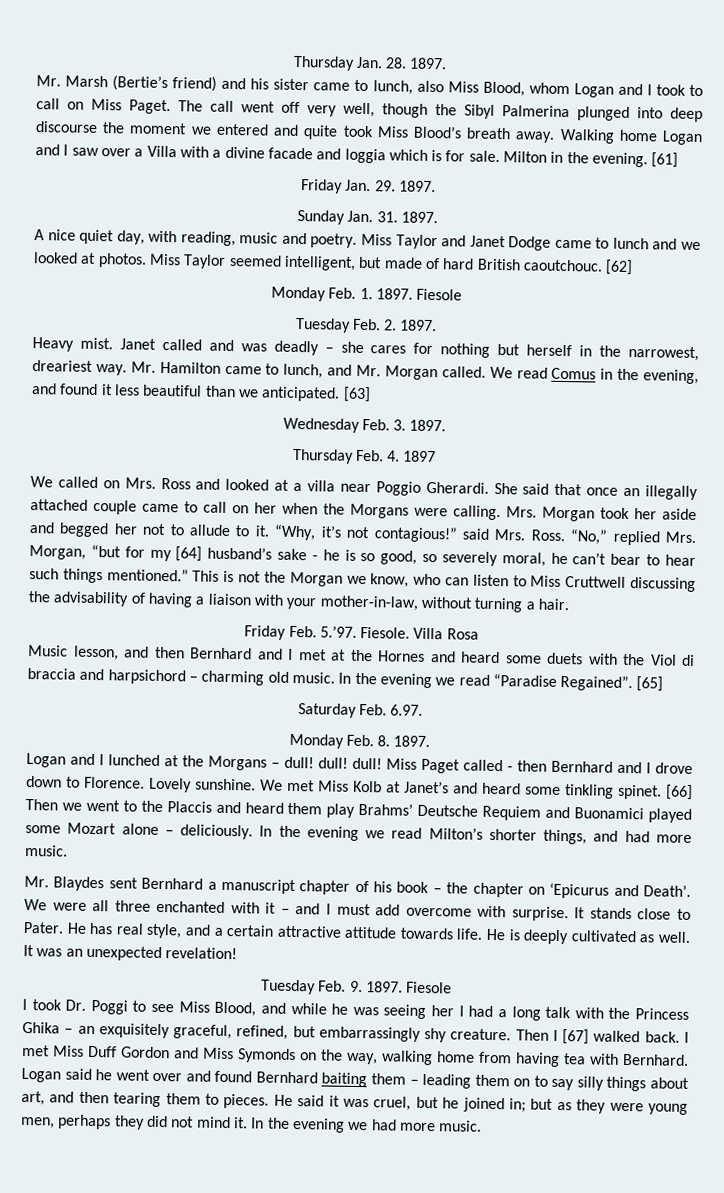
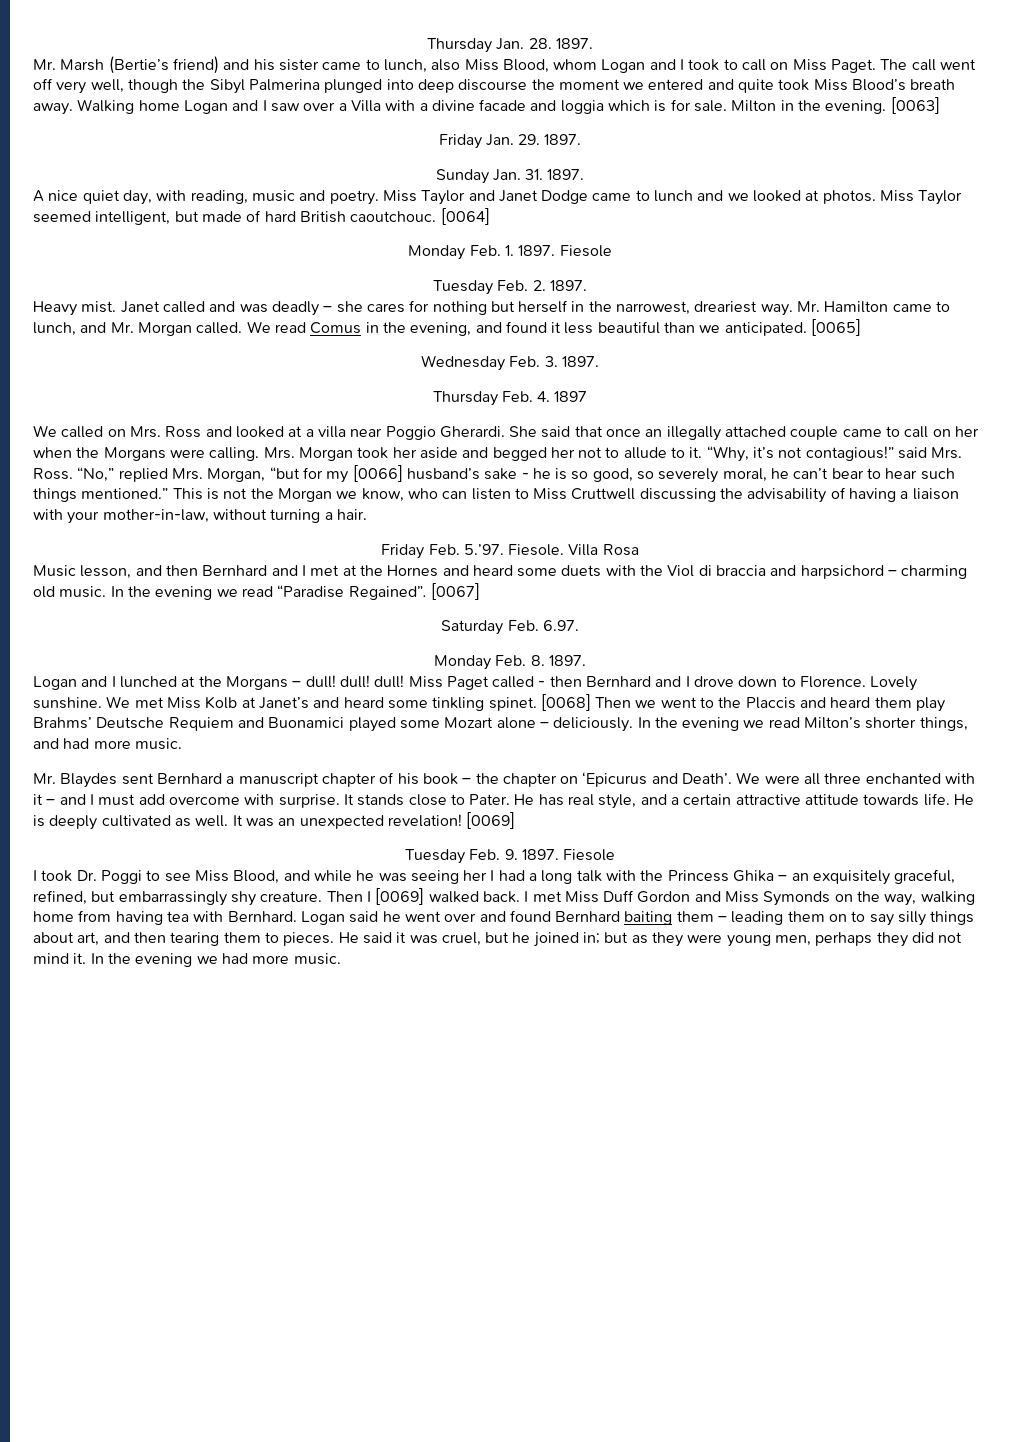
- [61]
+ [0063]
- [62]
+ [0064]
- [63]
+ [0065]
- “No,” replied Mrs. Morgan, “but for my [64] husband’s sake - he is so good, so severely moral, he can’t bear to hear such things mentioned.”
+ “No,” replied Mrs. Morgan, “but for my [0066] husband’s sake - he is so good, so severely moral, he can’t bear to hear such things mentioned.”
- [65]
+ [0067]
- [66] Then we went to the Placcis and heard them play Brahms’ Deutsche Requiem and Buonamici played some Mozart alone – deliciously.
+ [0068] Then we went to the Placcis and heard them play Brahms’ Deutsche Requiem and Buonamici played some Mozart alone – deliciously.
- It was an unexpected revelation!
+ It was an unexpected revelation! [0069]
- Then I [67] walked back.
+ Then I [0069] walked back.

